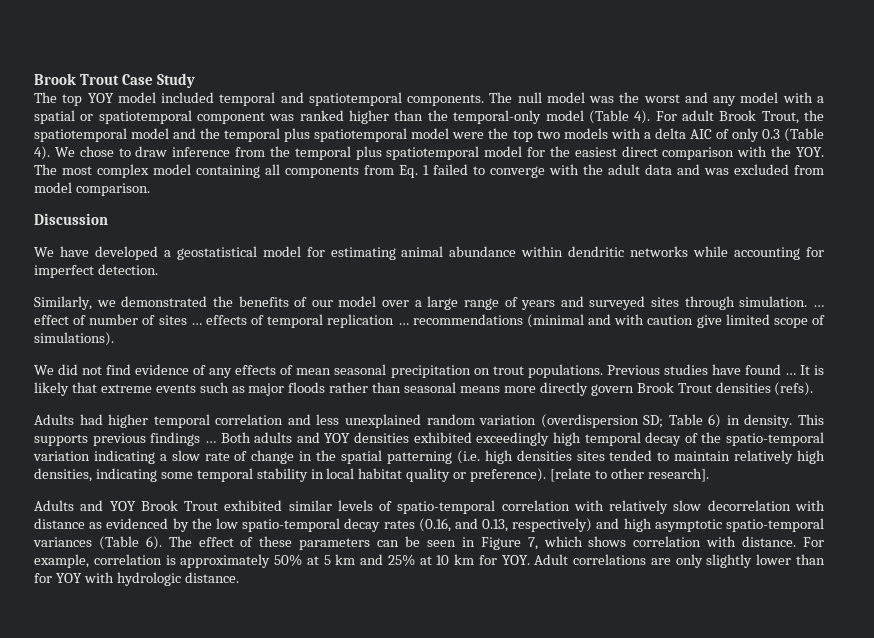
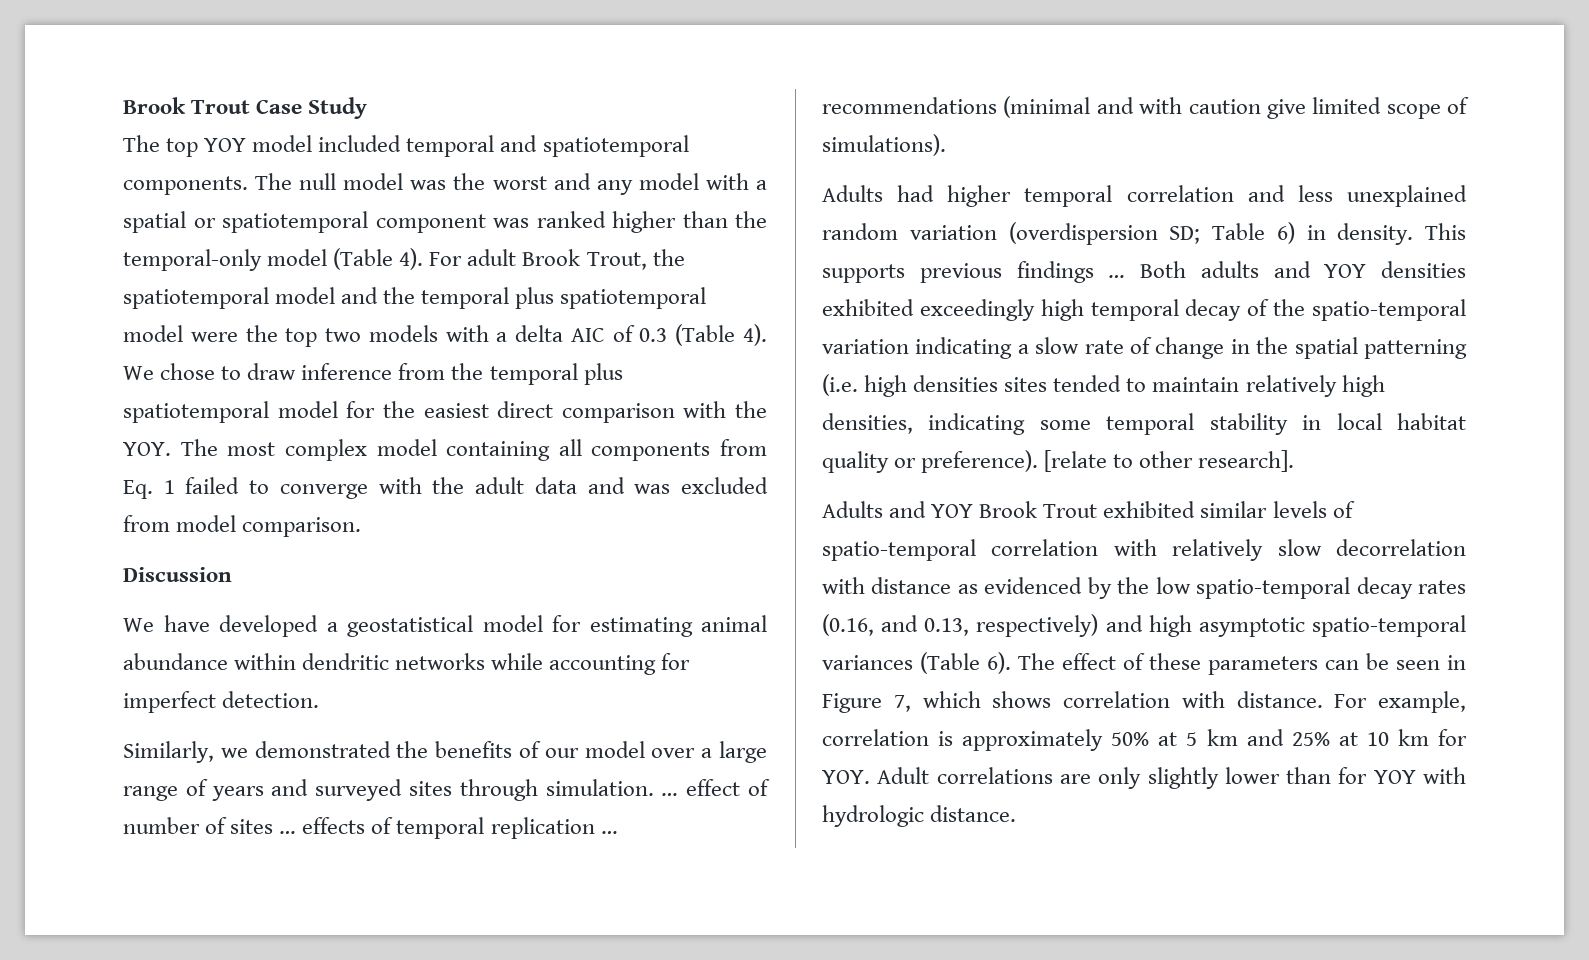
- For adult Brook Trout, the spatiotemporal model and the temporal plus spatiotemporal model were the top two models with a delta AIC of only 0.3 (Table 4).
+ For adult Brook Trout, the spatiotemporal model and the temporal plus spatiotemporal model were the top two models with a delta AIC of 0.3 (Table 4).
- We did not find evidence of any effects of mean seasonal precipitation on trout populations. Previous studies have found … It is likely that extreme events such as major floods rather than seasonal means more directly govern Brook Trout densities (refs).

